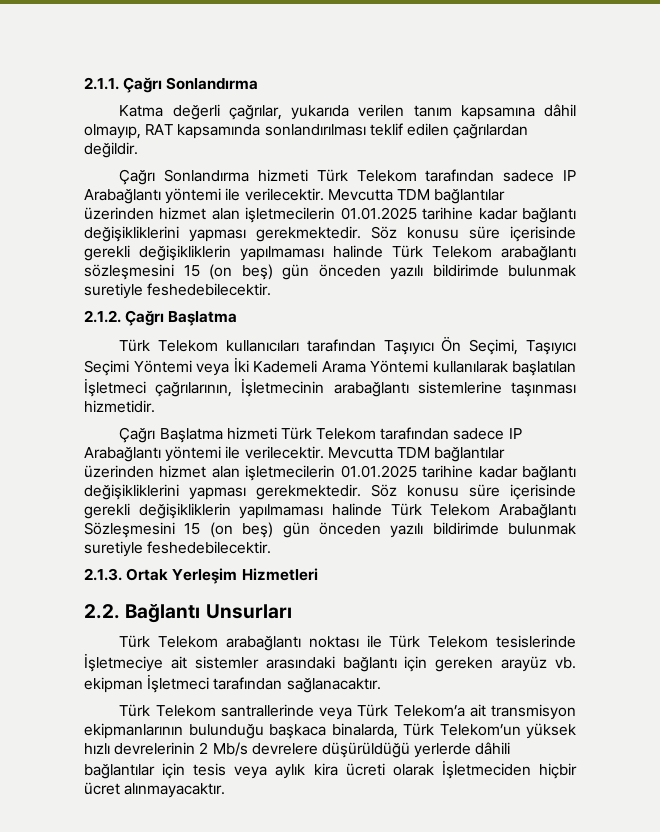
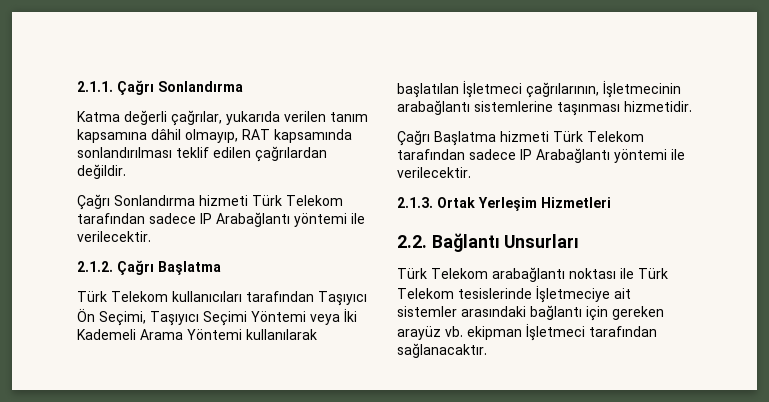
- Mevcutta TDM bağlantılar üzerinden hizmet alan işletmecilerin 01.01.2025 tarihine kadar bağlantı değişikliklerini yapması gerekmektedir. Söz konusu süre içerisinde gerekli değişikliklerin yapılmaması halinde Türk Telekom arabağlantı sözleşmesini 15 (on beş) gün önceden yazılı bildirimde bulunmak suretiyle feshedebilecektir.
- Mevcutta TDM bağlantılar üzerinden hizmet alan işletmecilerin 01.01.2025 tarihine kadar bağlantı değişikliklerini yapması gerekmektedir. Söz konusu süre içerisinde gerekli değişikliklerin yapılmaması halinde Türk Telekom Arabağlantı Sözleşmesini 15 (on beş) gün önceden yazılı bildirimde bulunmak suretiyle feshedebilecektir.
- Türk Telekom santrallerinde veya Türk Telekom’a ait transmisyon ekipmanlarının bulunduğu başkaca binalarda, Türk Telekom’un yüksek hızlı devrelerinin 2 Mb/s devrelere düşürüldüğü yerlerde dâhili bağlantılar için tesis veya aylık kira ücreti olarak İşletmeciden hiçbir ücret alınmayacaktır.

